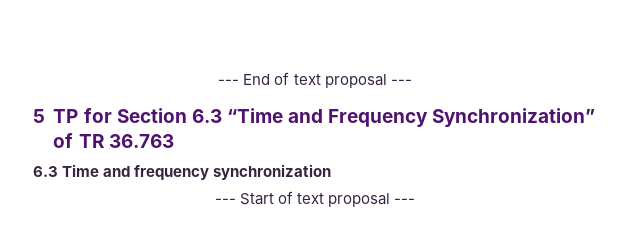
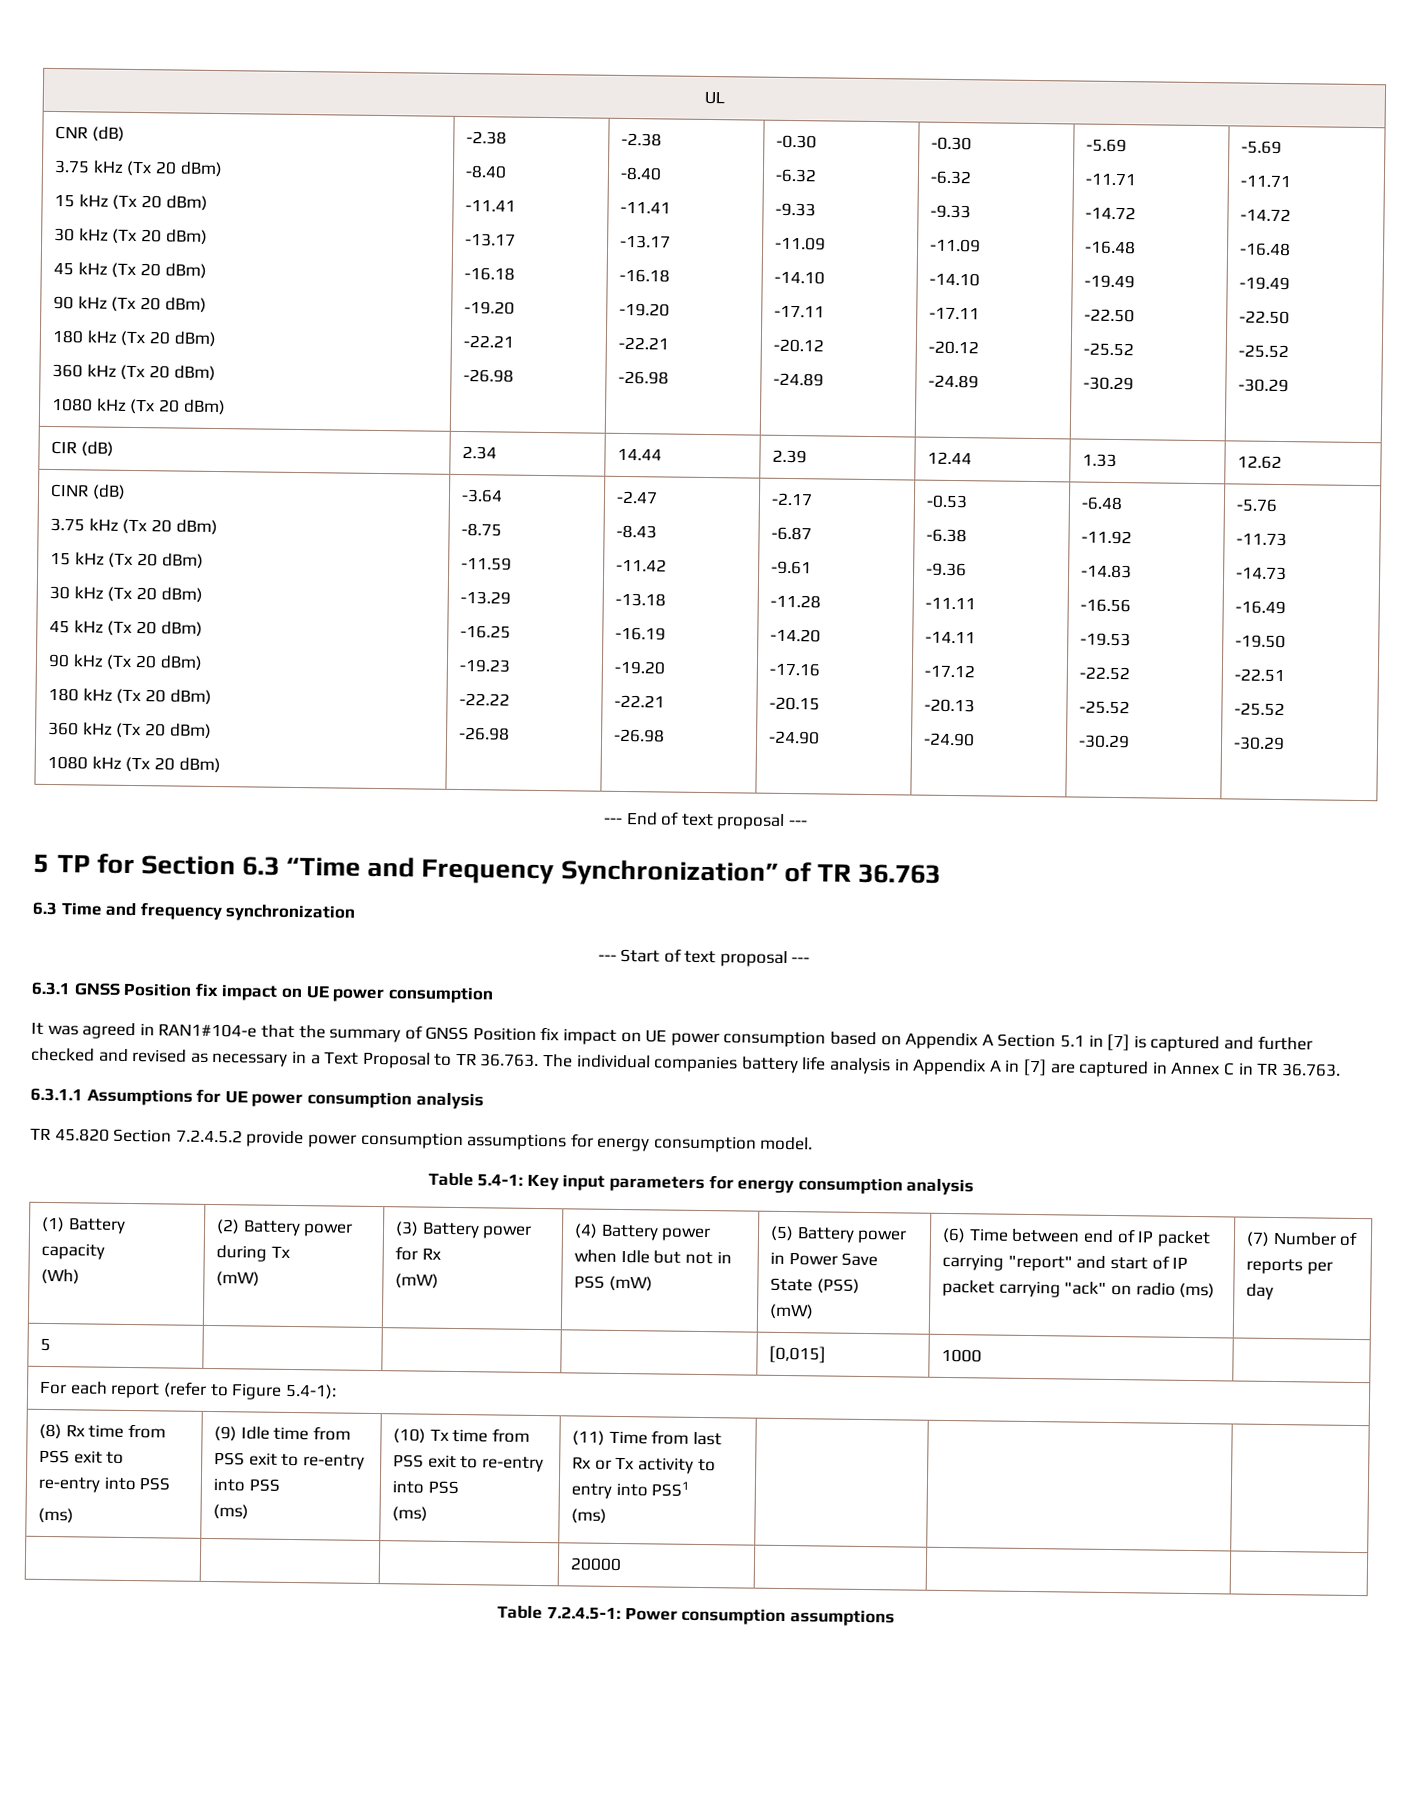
+ UL
+ CNR (dB)
+ 3.75 kHz (Tx 20 dBm)
+ 15 kHz (Tx 20 dBm)
+ 30 kHz (Tx 20 dBm)
+ 45 kHz (Tx 20 dBm)
+ 90 kHz (Tx 20 dBm)
+ 180 kHz (Tx 20 dBm)
+ 360 kHz (Tx 20 dBm)
+ 1080 kHz (Tx 20 dBm) | -2.38
+ -8.40
+ -11.41
+ -13.17
+ -16.18
+ -19.20
+ -22.21
+ -26.98 | -2.38
+ -8.40
+ -11.41
+ -13.17
+ -16.18
+ -19.20
+ -22.21
+ -26.98 | -0.30
+ -6.32
+ -9.33
+ -11.09
+ -14.10
+ -17.11
+ -20.12
+ -24.89 | -0.30
+ -6.32
+ -9.33
+ -11.09
+ -14.10
+ -17.11
+ -20.12
+ -24.89 | -5.69
+ -11.71
+ -14.72
+ -16.48
+ -19.49
+ -22.50
+ -25.52
+ -30.29 | -5.69
+ -11.71
+ -14.72
+ -16.48
+ -19.49
+ -22.50
+ -25.52
+ -30.29
+ CIR (dB) | 2.34 | 14.44 | 2.39 | 12.44 | 1.33 | 12.62
+ CINR (dB)
+ 3.75 kHz (Tx 20 dBm)
+ 15 kHz (Tx 20 dBm)
+ 30 kHz (Tx 20 dBm)
+ 45 kHz (Tx 20 dBm)
+ 90 kHz (Tx 20 dBm)
+ 180 kHz (Tx 20 dBm)
+ 360 kHz (Tx 20 dBm)
+ 1080 kHz (Tx 20 dBm) | -3.64
+ -8.75
+ -11.59
+ -13.29
+ -16.25
+ -19.23
+ -22.22
+ -26.98 | -2.47
+ -8.43
+ -11.42
+ -13.18
+ -16.19
+ -19.20
+ -22.21
+ -26.98 | -2.17
+ -6.87
+ -9.61
+ -11.28
+ -14.20
+ -17.16
+ -20.15
+ -24.90 | -0.53
+ -6.38
+ -9.36
+ -11.11
+ -14.11
+ -17.12
+ -20.13
+ -24.90 | -6.48
+ -11.92
+ -14.83
+ -16.56
+ -19.53
+ -22.52
+ -25.52
+ -30.29 | -5.76
+ -11.73
+ -14.73
+ -16.49
+ -19.50
+ -22.51
+ -25.52
+ -30.29
+ 6.3.1 GNSS Position fix impact on UE power consumption
+ It was agreed in RAN1#104-e that the summary of GNSS Position fix impact on UE power consumption based on Appendix A Section 5.1 in [7] is captured and further checked and revised as necessary in a Text Proposal to TR 36.763. The individual companies battery life analysis in Appendix A in [7] are captured in Annex C in TR 36.763.
+ 6.3.1.1 Assumptions for UE power consumption analysis
+ TR 45.820 Section 7.2.4.5.2 provide power consumption assumptions for energy consumption model.
+ Table 5.4-1: Key input parameters for energy consumption analysis
+ (1) Battery capacity
+ (Wh) | (2) Battery power during Tx
+ (mW) | (3) Battery power for Rx
+ (mW) | (4) Battery power when Idle but not in PSS (mW) | (5) Battery power in Power Save State (PSS)
+ (mW) | (6) Time between end of IP packet carrying "report" and start of IP packet carrying "ack" on radio (ms) | (7) Number of reports per day
+ 5 | | | | [0,015] | 1000 |
+ For each report (refer to Figure 5.4-1):
+ (8) Rx time from PSS exit to re-entry into PSS
+ (ms) | (9) Idle time from PSS exit to re-entry into PSS
+ (ms) | (10) Tx time from PSS exit to re-entry into PSS
+ (ms) | (11) Time from last Rx or Tx activity to entry into PSS1
+ (ms) | | |
+ | | | 20000 | | |
+ Table 7.2.4.5-1: Power consumption assumptions

